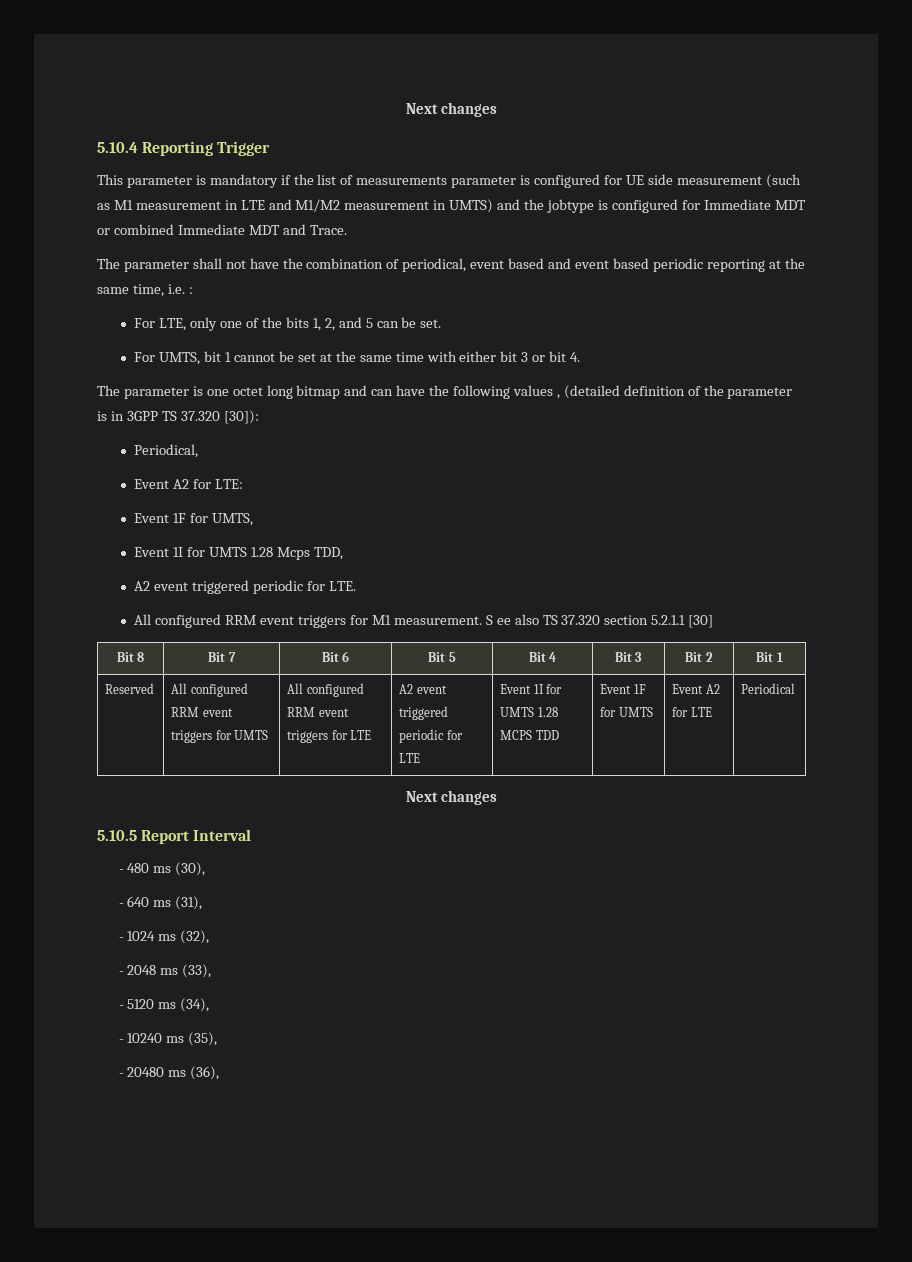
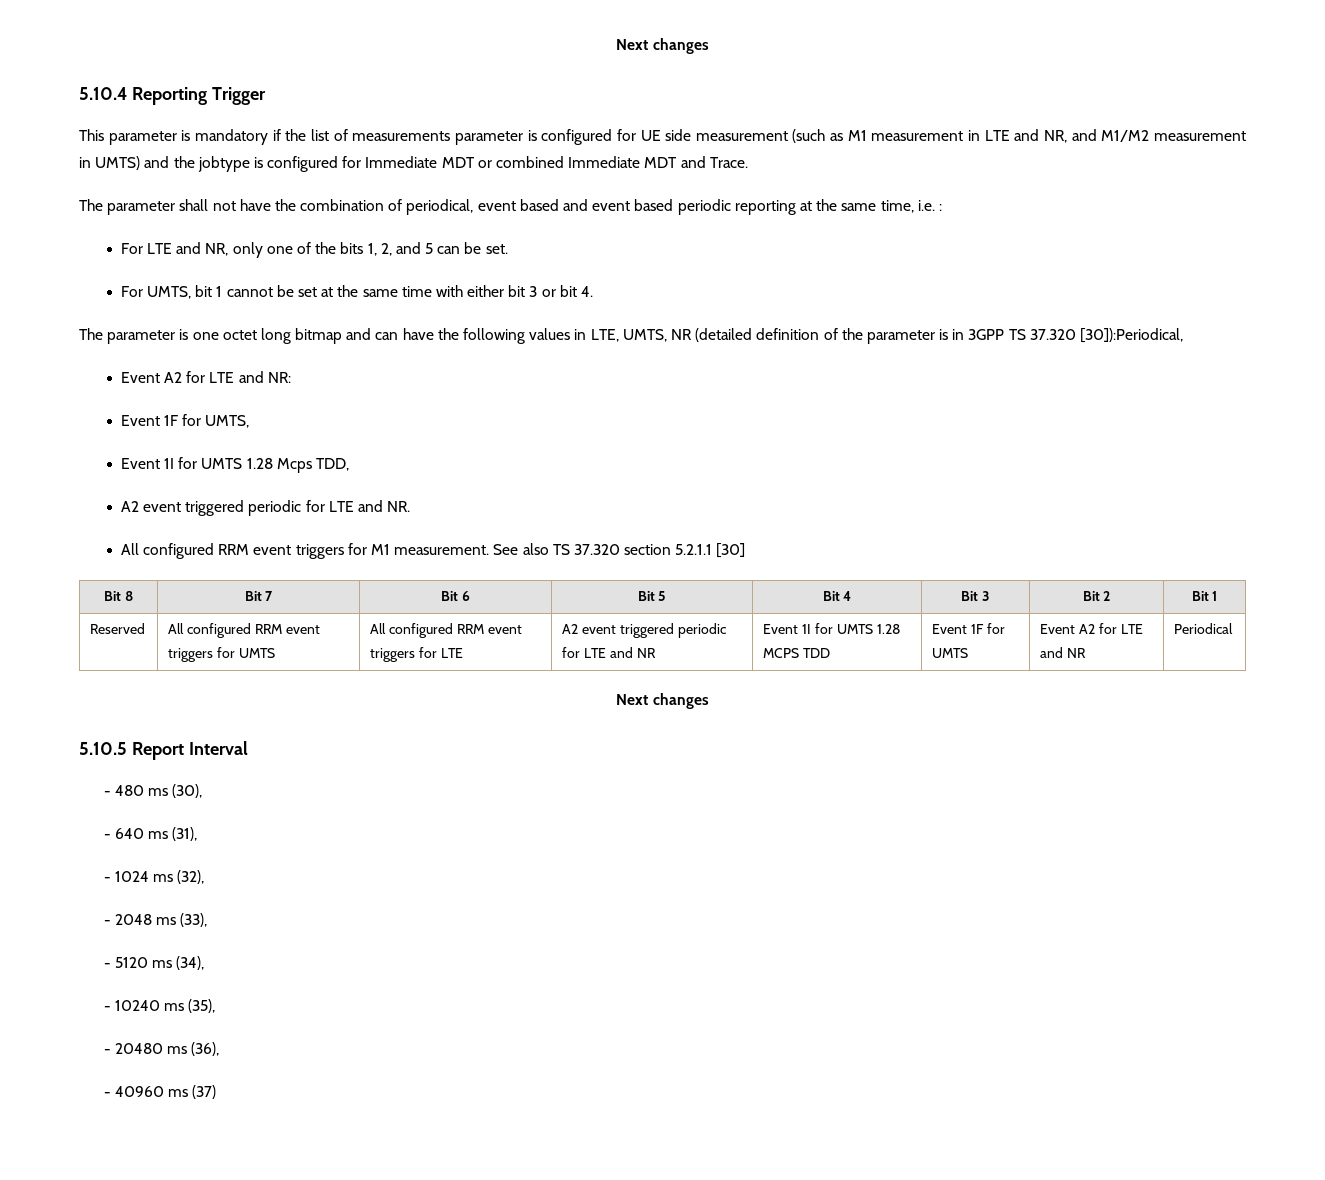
- This parameter is mandatory if the list of measurements parameter is configured for UE side measurement (such as M1 measurement in LTE and M1/M2 measurement in UMTS) and the jobtype is configured for Immediate MDT or combined Immediate MDT and Trace.
+ This parameter is mandatory if the list of measurements parameter is configured for UE side measurement (such as M1 measurement in LTE and NR, and M1/M2 measurement in UMTS) and the jobtype is configured for Immediate MDT or combined Immediate MDT and Trace.
- For LTE, only one of the bits 1, 2, and 5 can be set.
+ For LTE and NR, only one of the bits 1, 2, and 5 can be set.
- The parameter is one octet long bitmap and can have the following values , (detailed definition of the parameter is in 3GPP TS 37.320 [30]):
- Periodical,
- Event A2 for LTE:
+ The parameter is one octet long bitmap and can have the following values in LTE, UMTS, NR (detailed definition of the parameter is in 3GPP TS 37.320 [30]):Periodical,
+ Event A2 for LTE and NR:
- A2 event triggered periodic for LTE.
+ A2 event triggered periodic for LTE and NR.
- S ee also TS 37.320 section 5.2.1.1 [30]
+ See also TS 37.320 section 5.2.1.1 [30]
- A2 event triggered periodic for LTE
+ A2 event triggered periodic for LTE and NR
- Event A2 for LTE
+ Event A2 for LTE and NR
+ - 40960 ms (37)

